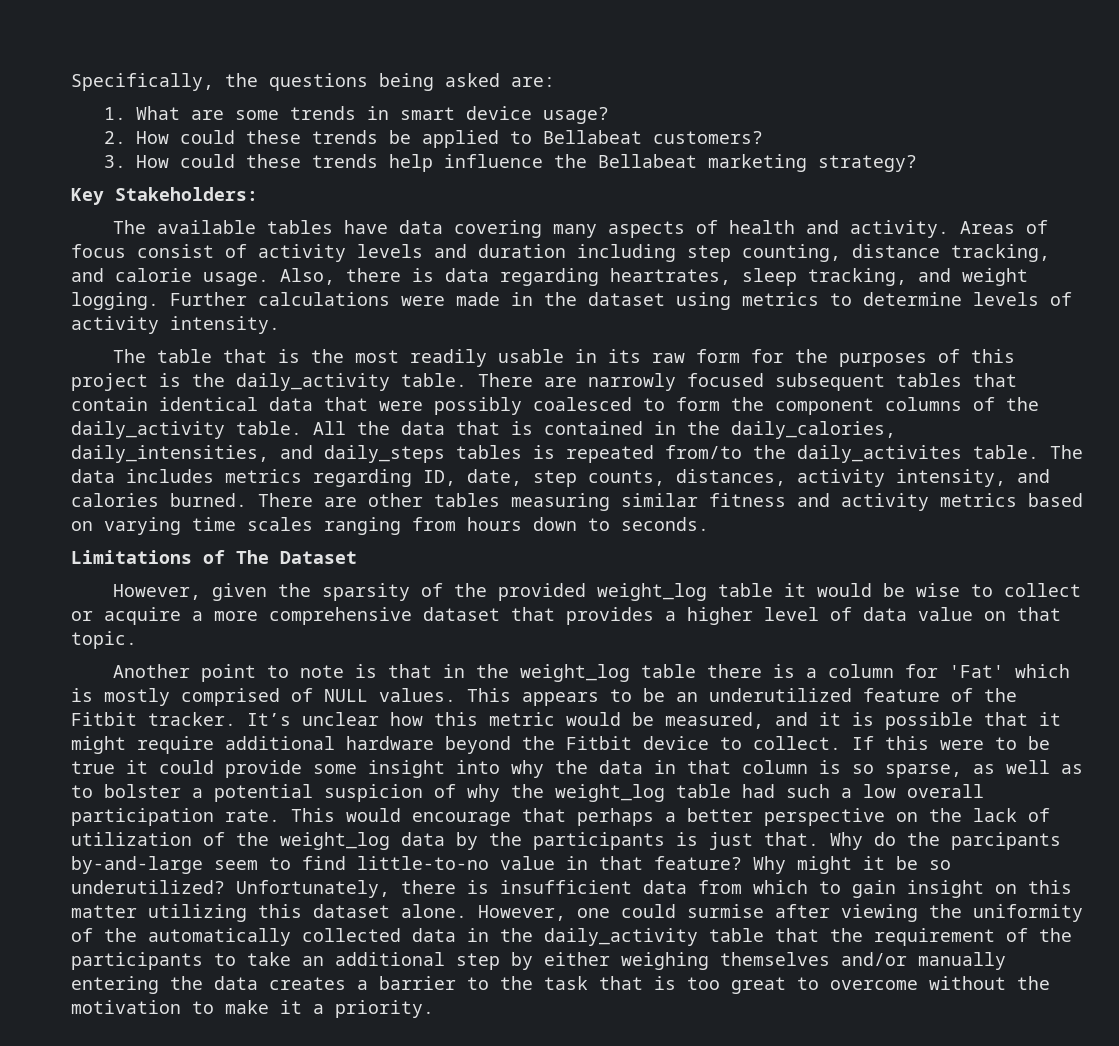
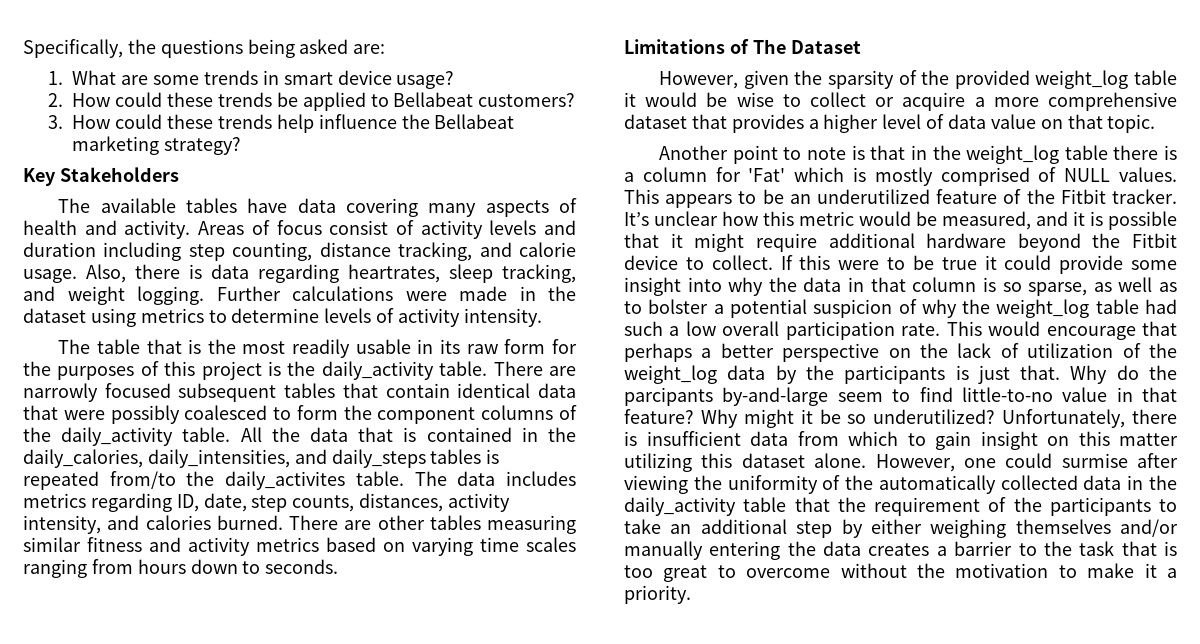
- Key Stakeholders:
+ Key Stakeholders

